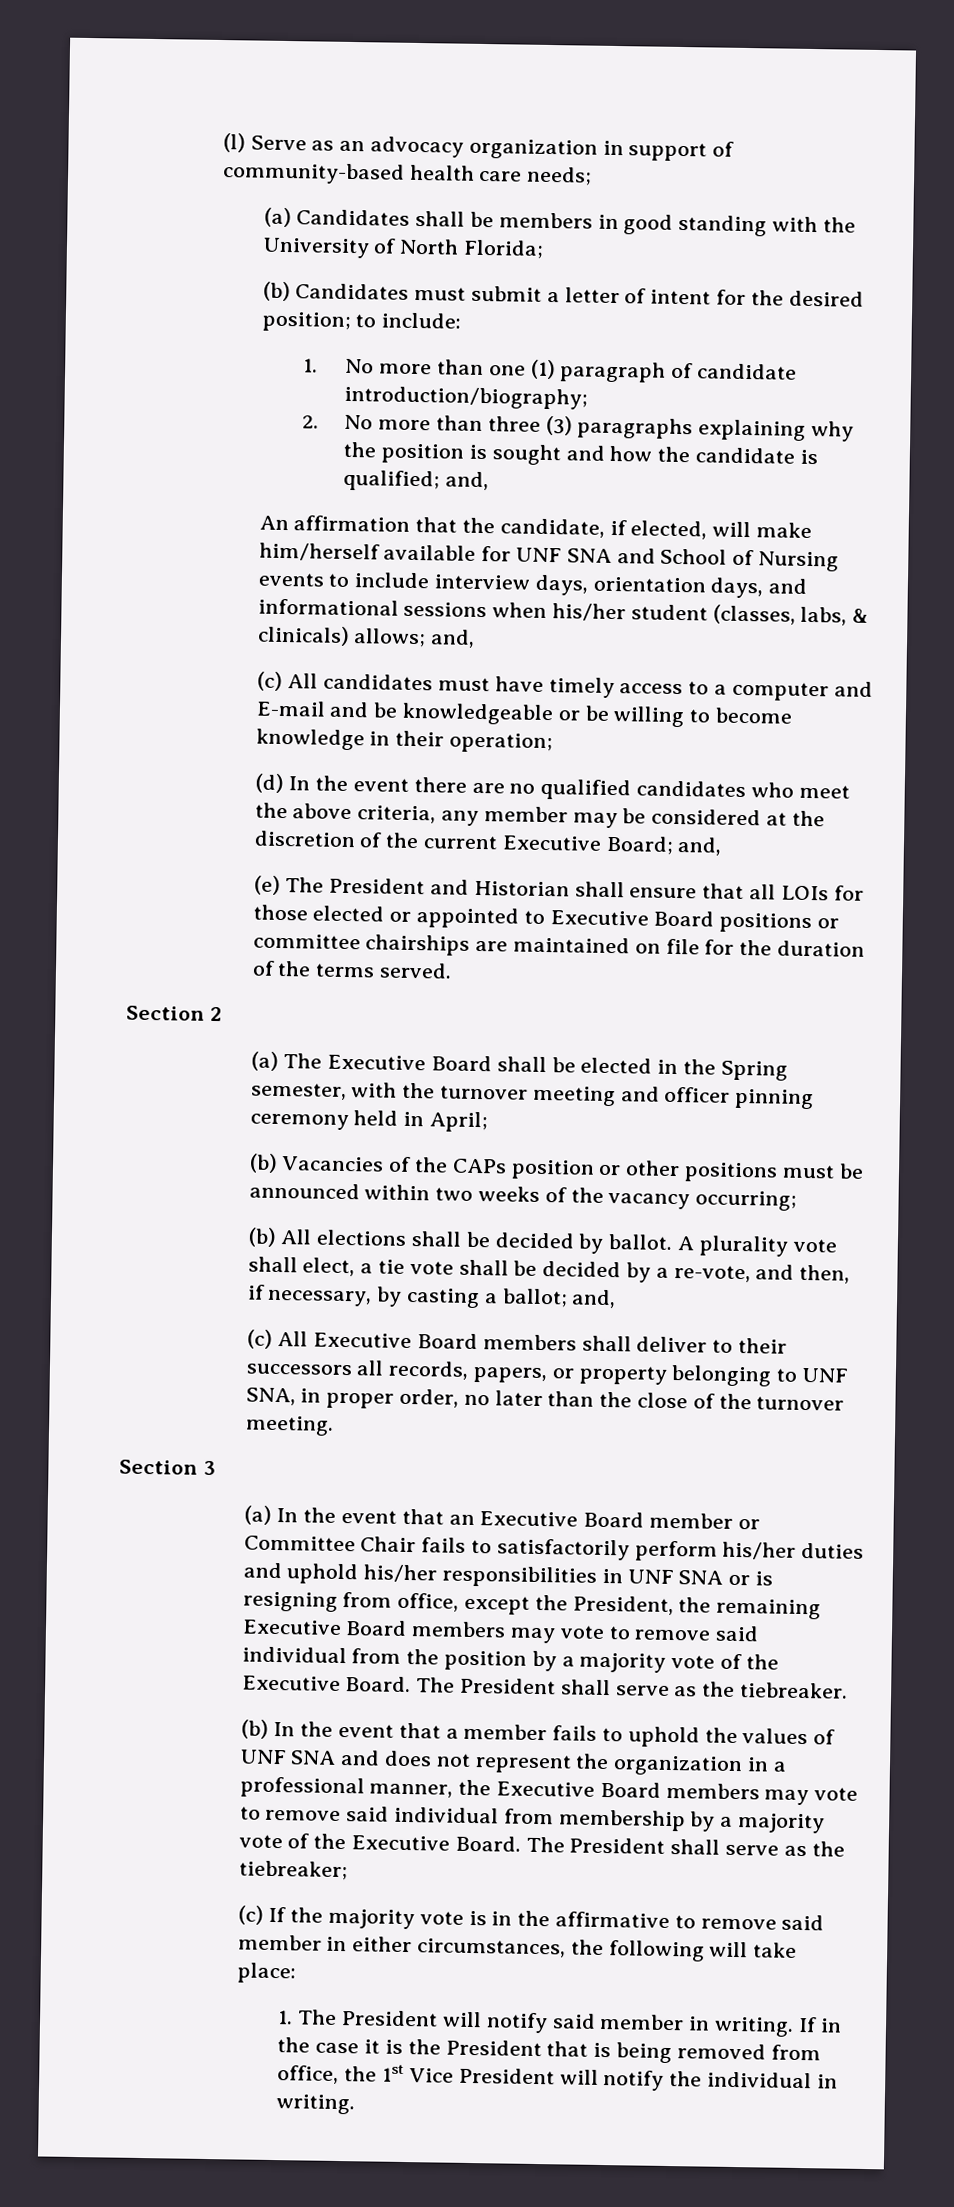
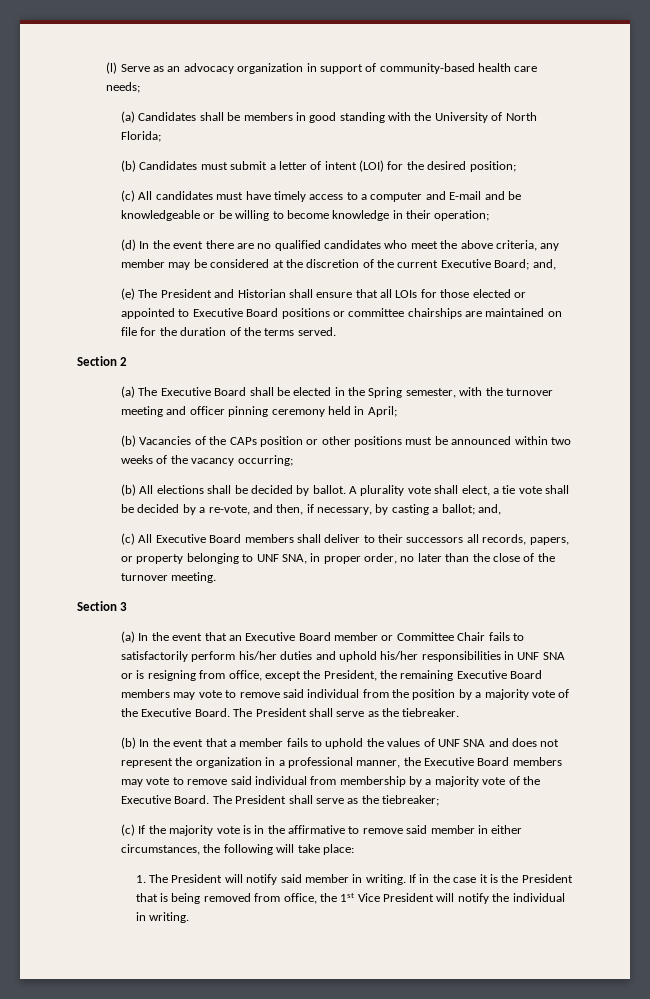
- (b) Candidates must submit a letter of intent for the desired position; to include:
- 1. No more than one (1) paragraph of candidate introduction/biography;
- 2. No more than three (3) paragraphs explaining why the position is sought and how the candidate is qualified; and,
- An affirmation that the candidate, if elected, will make him/herself available for UNF SNA and School of Nursing events to include interview days, orientation days, and informational sessions when his/her student (classes, labs, & clinicals) allows; and,
+ (b) Candidates must submit a letter of intent (LOI) for the desired position;

